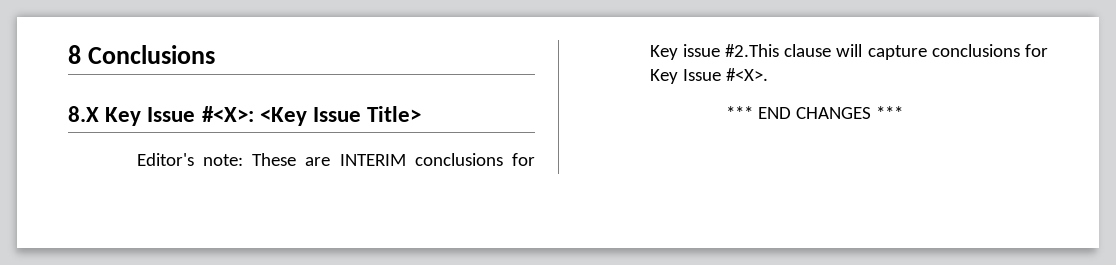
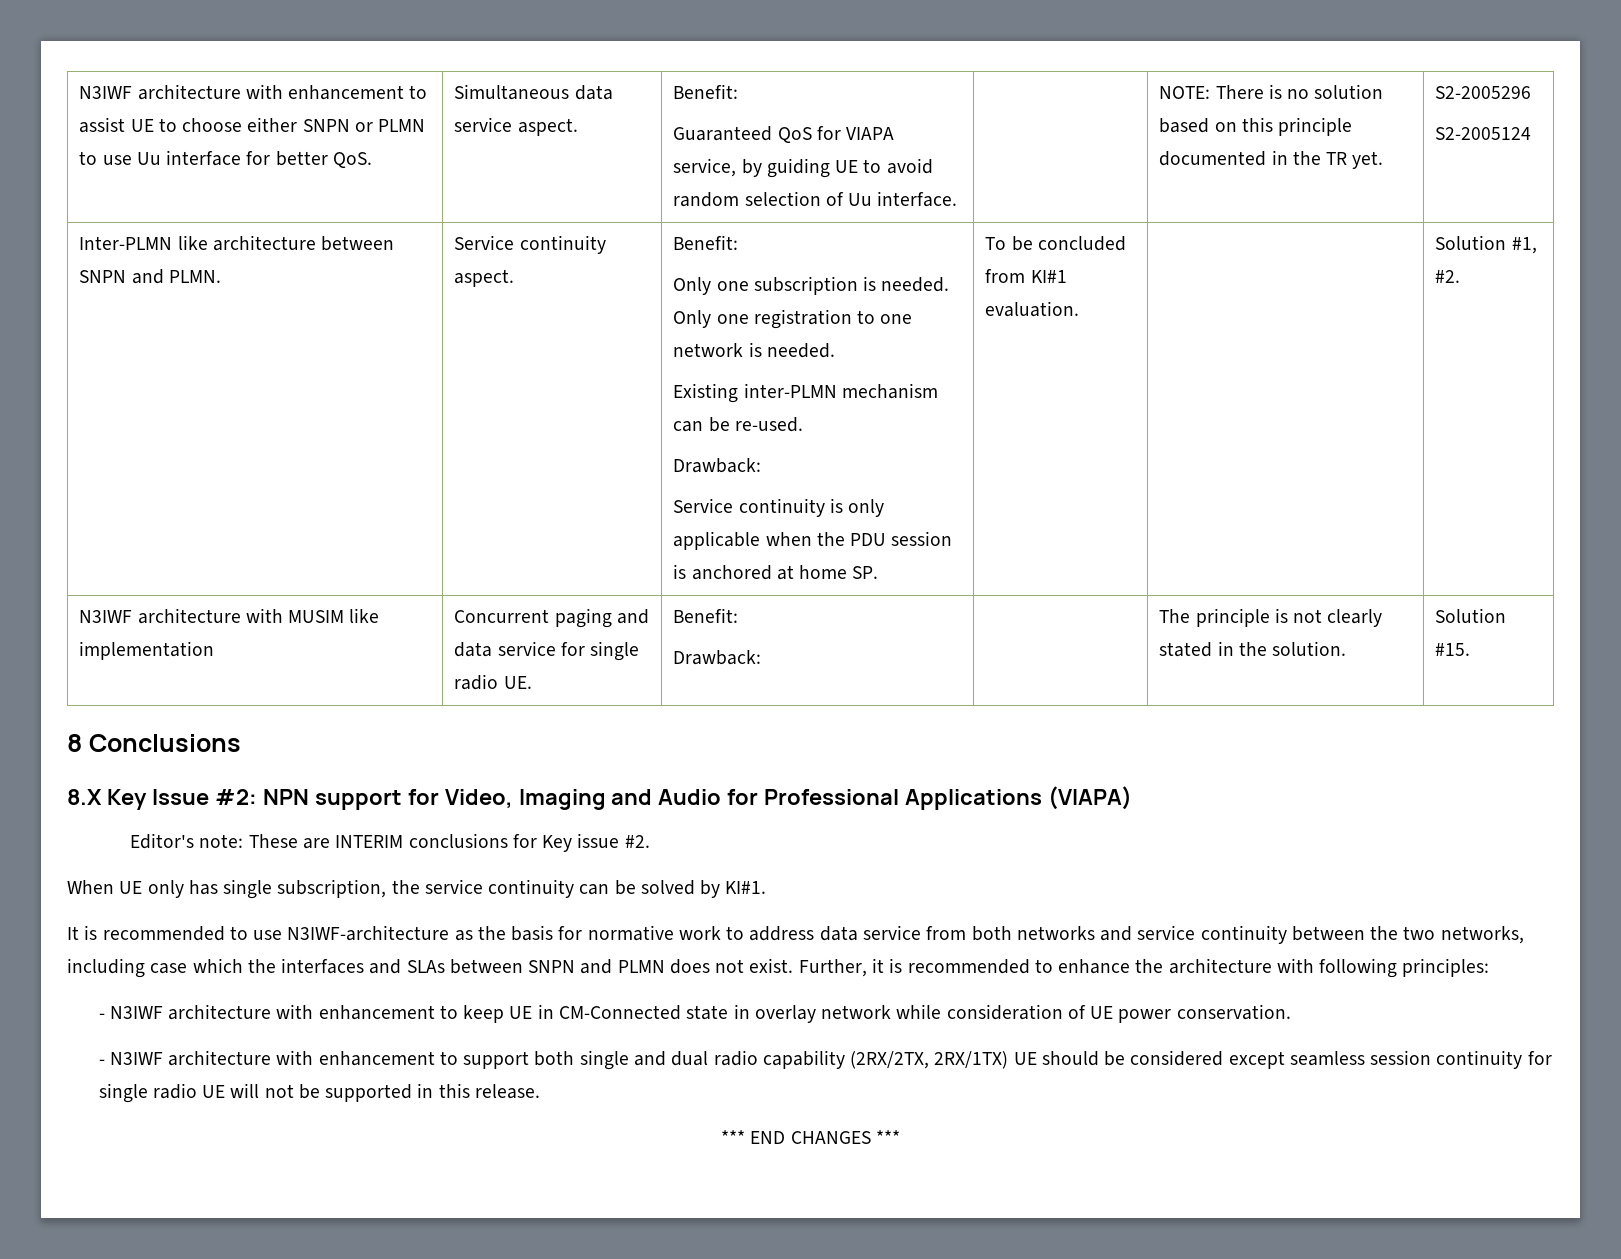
+ N3IWF architecture with enhancement to assist UE to choose either SNPN or PLMN to use Uu interface for better QoS. | Simultaneous data service aspect. | Benefit:
+ Guaranteed QoS for VIAPA service, by guiding UE to avoid random selection of Uu interface. | | NOTE: There is no solution based on this principle documented in the TR yet. | S2-2005296
+ S2-2005124
+ Inter-PLMN like architecture between SNPN and PLMN. | Service continuity aspect. | Benefit:
+ Only one subscription is needed. Only one registration to one network is needed.
+ Existing inter-PLMN mechanism can be re-used.
+ Drawback:
+ Service continuity is only applicable when the PDU session is anchored at home SP. | To be concluded from KI#1 evaluation. | | Solution #1, #2.
+ N3IWF architecture with MUSIM like implementation | Concurrent paging and data service for single radio UE. | Benefit:
+ Drawback: | | The principle is not clearly stated in the solution. | Solution #15.
- 8.X Key Issue #<X>: <Key Issue Title>
+ 8.X Key Issue #2: NPN support for Video, Imaging and Audio for Professional Applications (VIAPA)
- Editor's note: These are INTERIM conclusions for Key issue #2.This clause will capture conclusions for Key Issue #<X>.
+ Editor's note: These are INTERIM conclusions for Key issue #2.
+ When UE only has single subscription, the service continuity can be solved by KI#1.
+ It is recommended to use N3IWF-architecture as the basis for normative work to address data service from both networks and service continuity between the two networks, including case which the interfaces and SLAs between SNPN and PLMN does not exist. Further, it is recommended to enhance the architecture with following principles:
+ - N3IWF architecture with enhancement to keep UE in CM-Connected state in overlay network while consideration of UE power conservation.
+ - N3IWF architecture with enhancement to support both single and dual radio capability (2RX/2TX, 2RX/1TX) UE should be considered except seamless session continuity for single radio UE will not be supported in this release.

